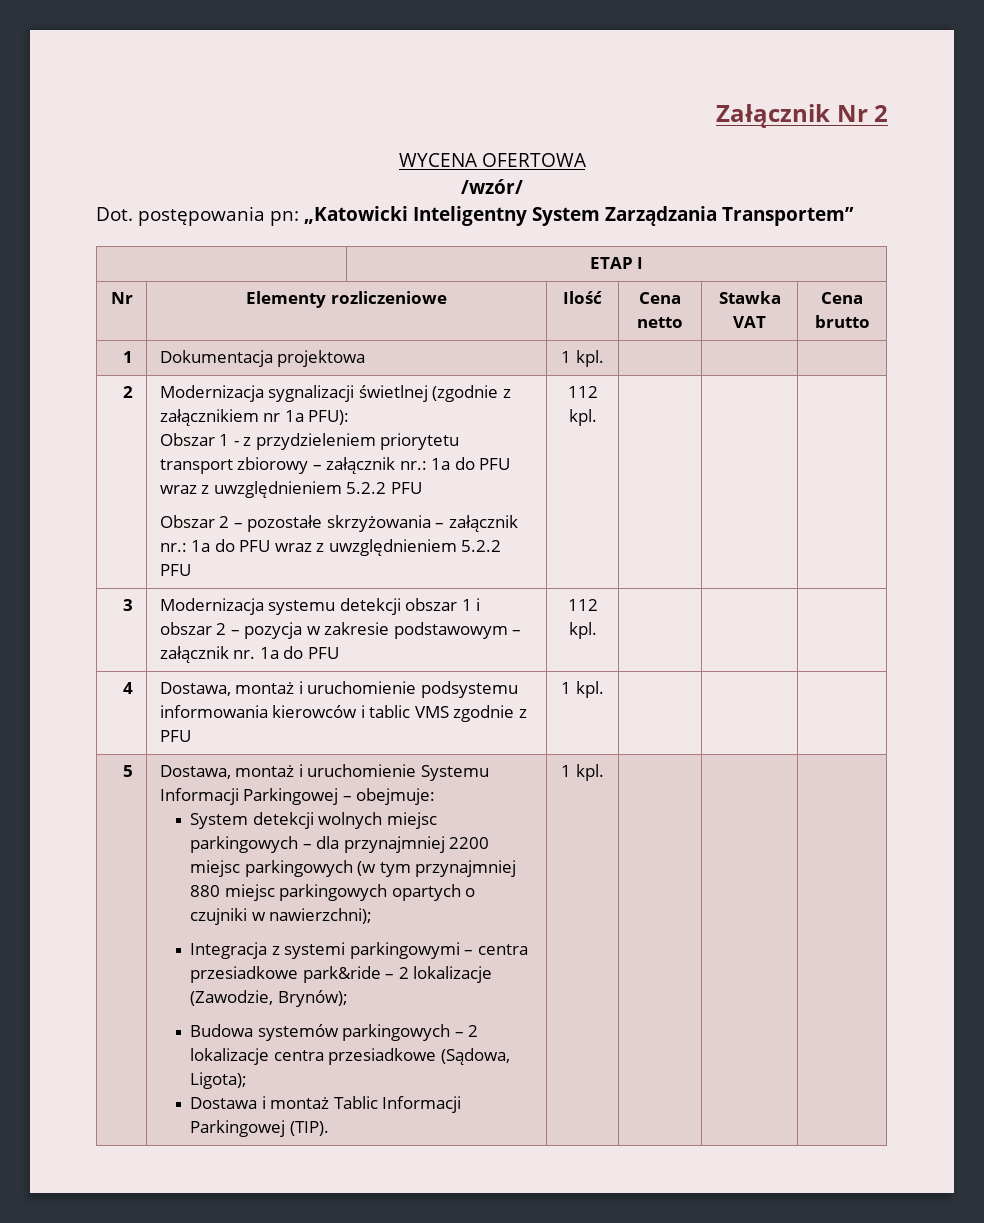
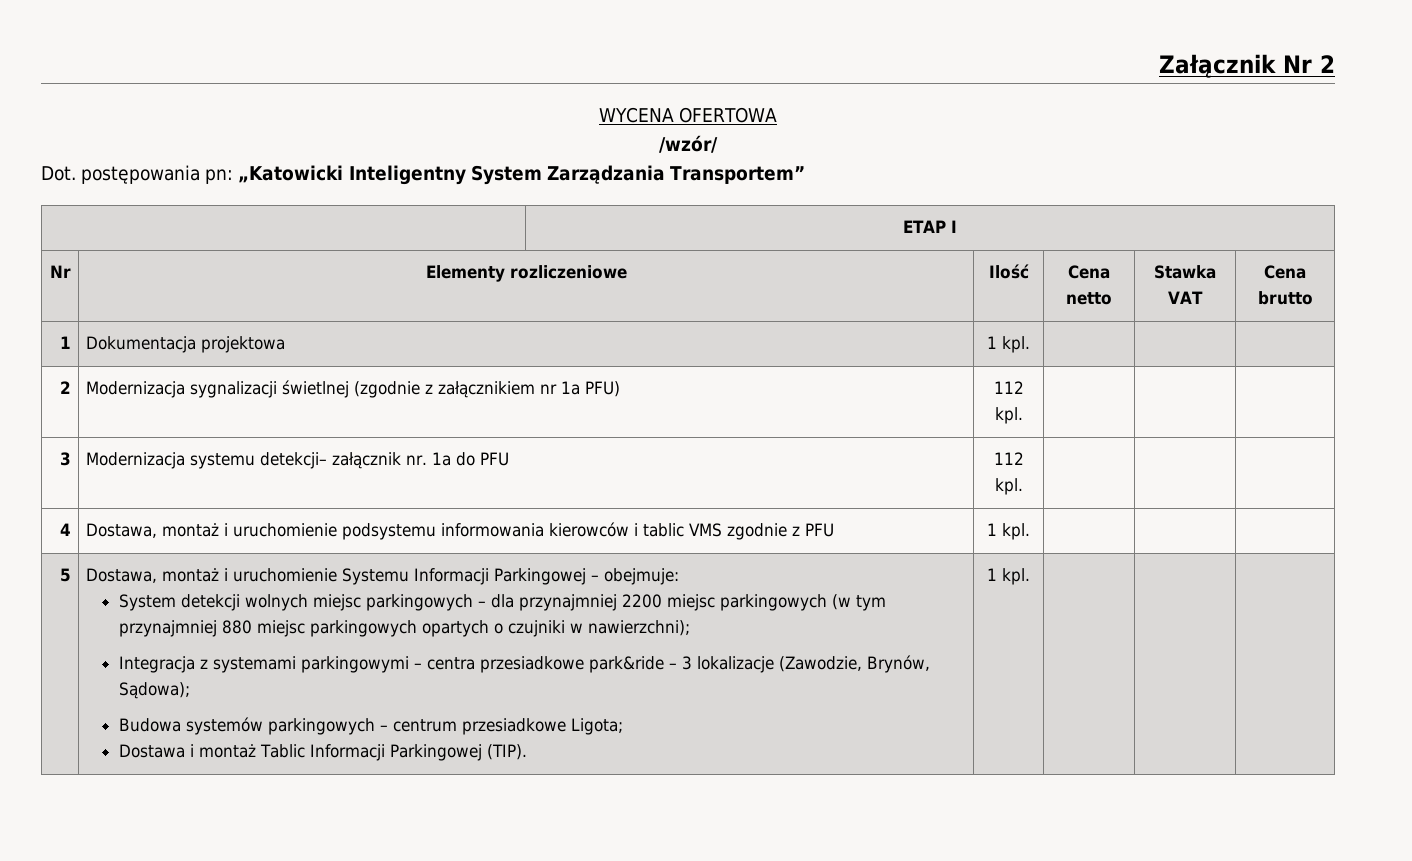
- Modernizacja sygnalizacji świetlnej (zgodnie z załącznikiem nr 1a PFU):
- Obszar 1 - z przydzieleniem priorytetu transport zbiorowy – załącznik nr.: 1a do PFU wraz z uwzględnieniem 5.2.2 PFU
- Obszar 2 – pozostałe skrzyżowania – załącznik nr.: 1a do PFU wraz z uwzględnieniem 5.2.2 PFU
+ Modernizacja sygnalizacji świetlnej (zgodnie z załącznikiem nr 1a PFU)
- 3 | Modernizacja systemu detekcji obszar 1 i obszar 2 – pozycja w zakresie podstawowym – załącznik nr. 1a do PFU | 112 kpl. | | |
+ 3 | Modernizacja systemu detekcji– załącznik nr. 1a do PFU | 112 kpl. | | |
- Integracja z systemi parkingowymi – centra przesiadkowe park&ride – 2 lokalizacje (Zawodzie, Brynów);
+ Integracja z systemami parkingowymi – centra przesiadkowe park&ride – 3 lokalizacje (Zawodzie, Brynów, Sądowa);
- Budowa systemów parkingowych – 2 lokalizacje centra przesiadkowe (Sądowa, Ligota);
+ Budowa systemów parkingowych – centrum przesiadkowe Ligota;

